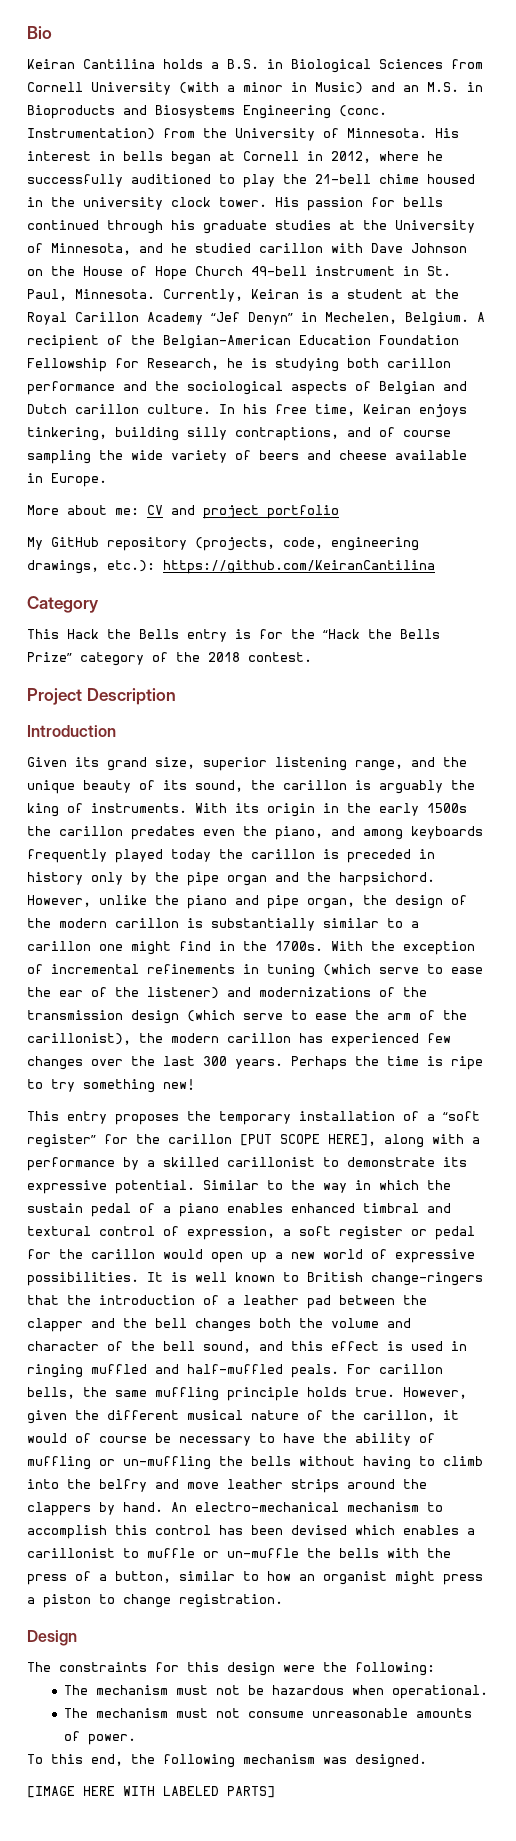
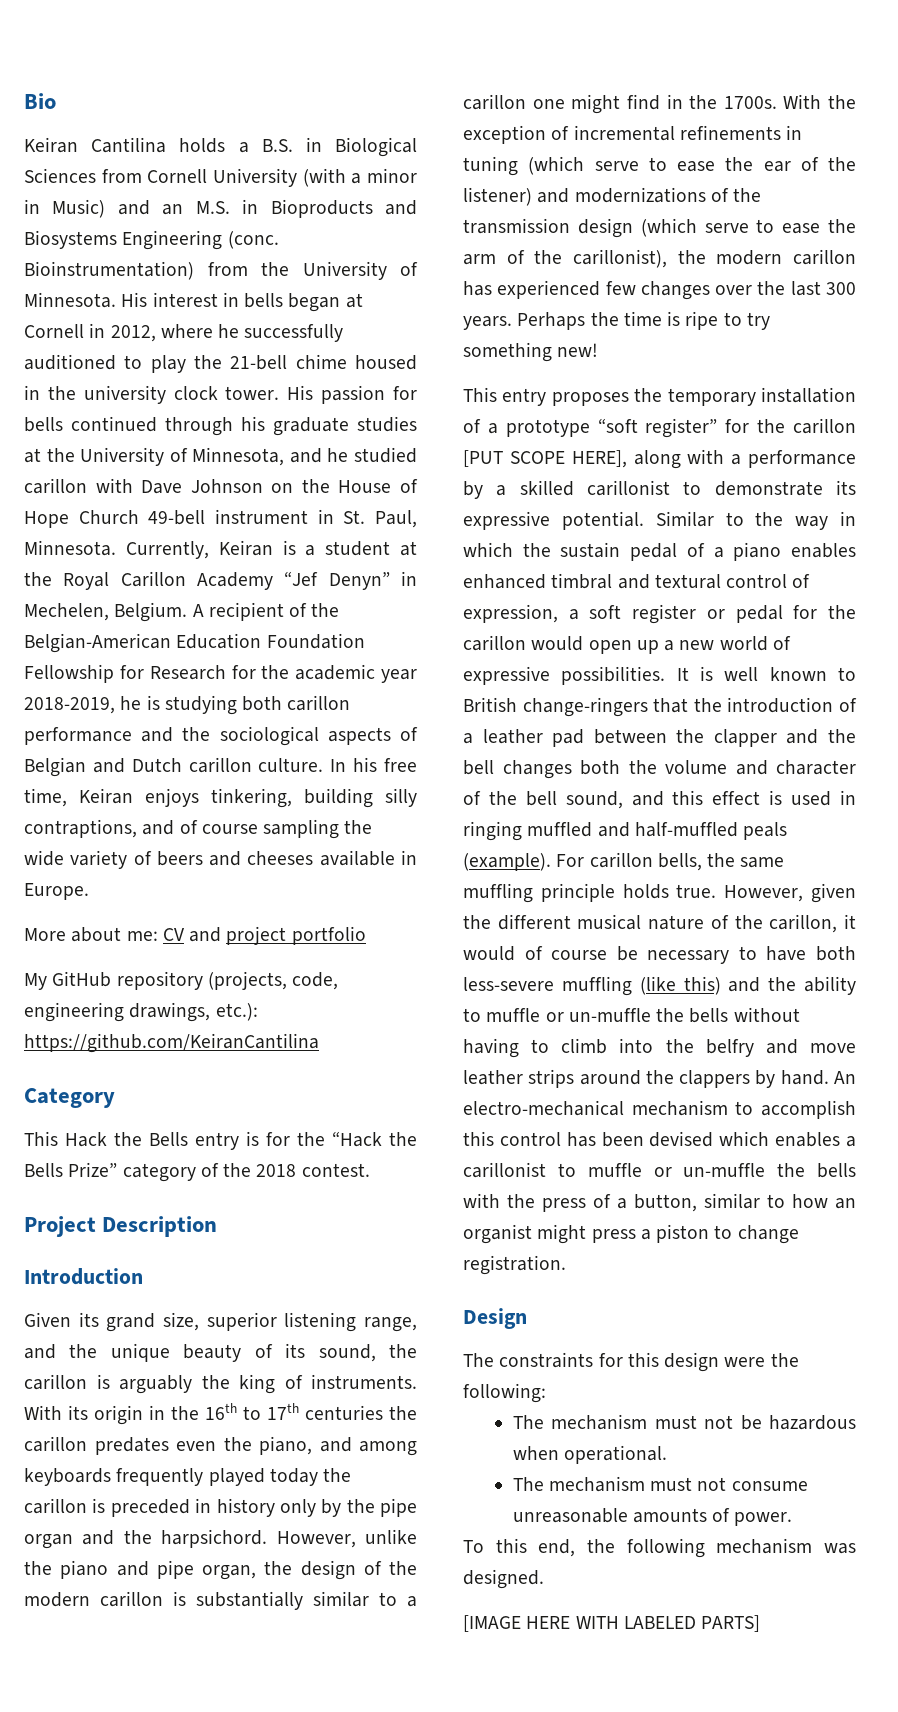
- Instrumentation) from the University of Minnesota.
+ Bioinstrumentation) from the University of Minnesota.
- A recipient of the Belgian-American Education Foundation Fellowship for Research, he is studying both carillon performance and the sociological aspects of Belgian and Dutch carillon culture.
+ A recipient of the Belgian-American Education Foundation Fellowship for Research for the academic year 2018-2019, he is studying both carillon performance and the sociological aspects of Belgian and Dutch carillon culture.
- In his free time, Keiran enjoys tinkering, building silly contraptions, and of course sampling the wide variety of beers and cheese available in Europe.
+ In his free time, Keiran enjoys tinkering, building silly contraptions, and of course sampling the wide variety of beers and cheeses available in Europe.
- With its origin in the early 1500s the carillon predates even the piano, and among keyboards frequently played today the carillon is preceded in history only by the pipe organ and the harpsichord.
+ With its origin in the 16th to 17th centuries the carillon predates even the piano, and among keyboards frequently played today the carillon is preceded in history only by the pipe organ and the harpsichord.
- This entry proposes the temporary installation of a “soft register” for the carillon [PUT SCOPE HERE], along with a performance by a skilled carillonist to demonstrate its expressive potential.
+ This entry proposes the temporary installation of a prototype “soft register” for the carillon [PUT SCOPE HERE], along with a performance by a skilled carillonist to demonstrate its expressive potential.
- It is well known to British change-ringers that the introduction of a leather pad between the clapper and the bell changes both the volume and character of the bell sound, and this effect is used in ringing muffled and half-muffled peals.
+ It is well known to British change-ringers that the introduction of a leather pad between the clapper and the bell changes both the volume and character of the bell sound, and this effect is used in ringing muffled and half-muffled peals (example).
- However, given the different musical nature of the carillon, it would of course be necessary to have the ability of muffling or un-muffling the bells without having to climb into the belfry and move leather strips around the clappers by hand.
+ However, given the different musical nature of the carillon, it would of course be necessary to have both less-severe muffling (like this) and the ability to muffle or un-muffle the bells without having to climb into the belfry and move leather strips around the clappers by hand.

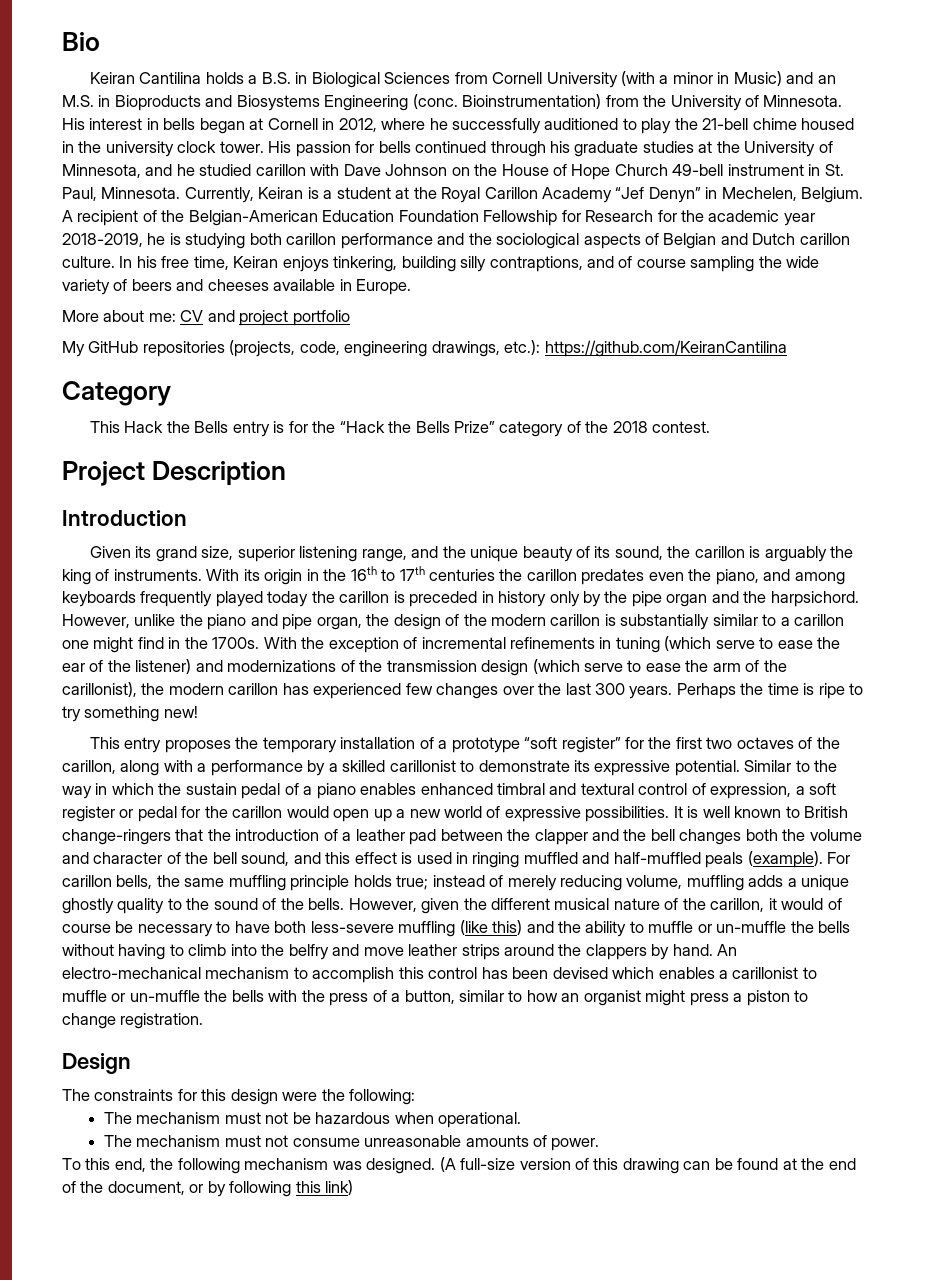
- My GitHub repository (projects, code, engineering drawings, etc.): https://github.com/KeiranCantilina
+ My GitHub repositories (projects, code, engineering drawings, etc.): https://github.com/KeiranCantilina
- This entry proposes the temporary installation of a prototype “soft register” for the carillon [PUT SCOPE HERE], along with a performance by a skilled carillonist to demonstrate its expressive potential.
+ This entry proposes the temporary installation of a prototype “soft register” for the first two octaves of the carillon, along with a performance by a skilled carillonist to demonstrate its expressive potential.
- For carillon bells, the same muffling principle holds true.
+ For carillon bells, the same muffling principle holds true; instead of merely reducing volume, muffling adds a unique ghostly quality to the sound of the bells.
- To this end, the following mechanism was designed.
- [IMAGE HERE WITH LABELED PARTS]
+ To this end, the following mechanism was designed. (A full-size version of this drawing can be found at the end of the document, or by following this link)

